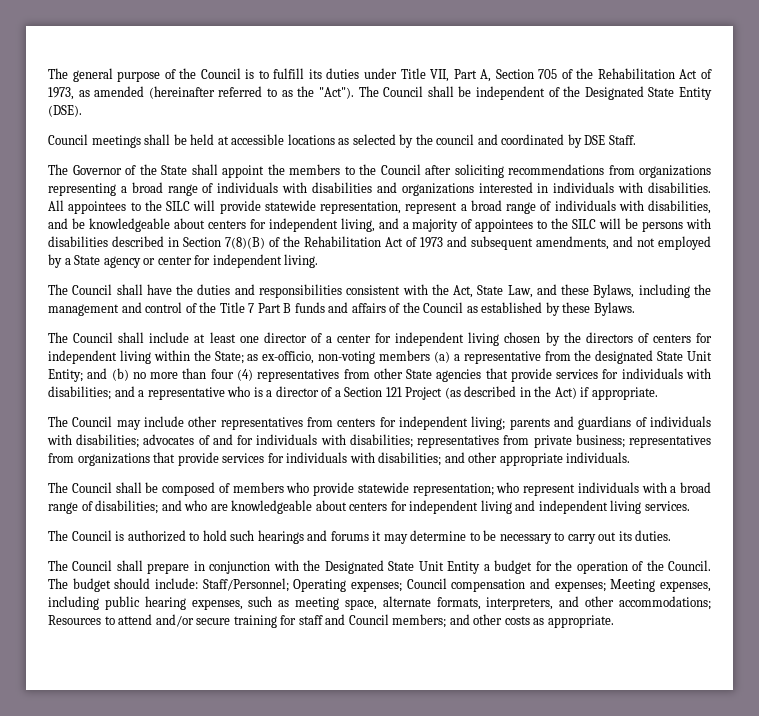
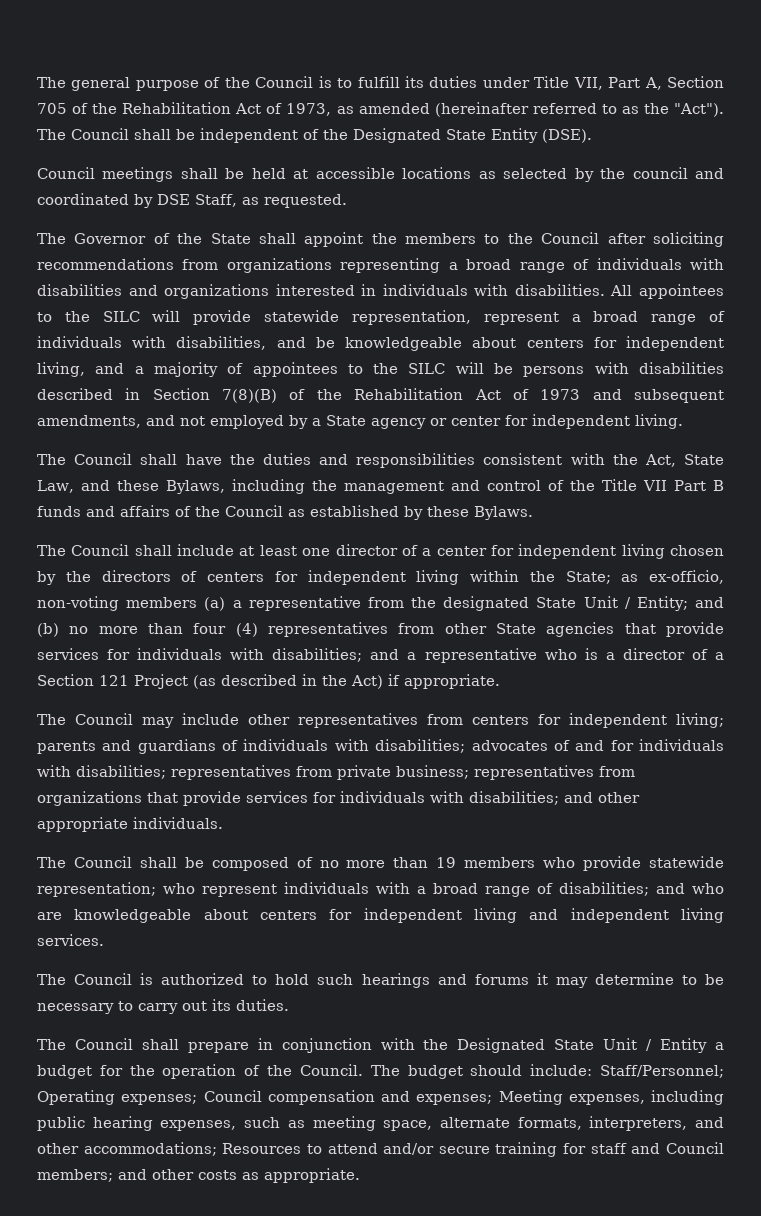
- Council meetings shall be held at accessible locations as selected by the council and coordinated by DSE Staff.
+ Council meetings shall be held at accessible locations as selected by the council and coordinated by DSE Staff, as requested.
- The Council shall have the duties and responsibilities consistent with the Act, State Law, and these Bylaws, including the management and control of the Title 7 Part B funds and affairs of the Council as established by these Bylaws.
+ The Council shall have the duties and responsibilities consistent with the Act, State Law, and these Bylaws, including the management and control of the Title VII Part B funds and affairs of the Council as established by these Bylaws.
- as ex-officio, non-voting members (a) a representative from the designated State Unit Entity;
+ as ex-officio, non-voting members (a) a representative from the designated State Unit / Entity;
- The Council shall be composed of members who provide statewide representation; who represent individuals with a broad range of disabilities; and who are knowledgeable about centers for independent living and independent living services.
+ The Council shall be composed of no more than 19 members who provide statewide representation; who represent individuals with a broad range of disabilities; and who are knowledgeable about centers for independent living and independent living services.
- The Council shall prepare in conjunction with the Designated State Unit Entity a budget for the operation of the Council.
+ The Council shall prepare in conjunction with the Designated State Unit / Entity a budget for the operation of the Council.

